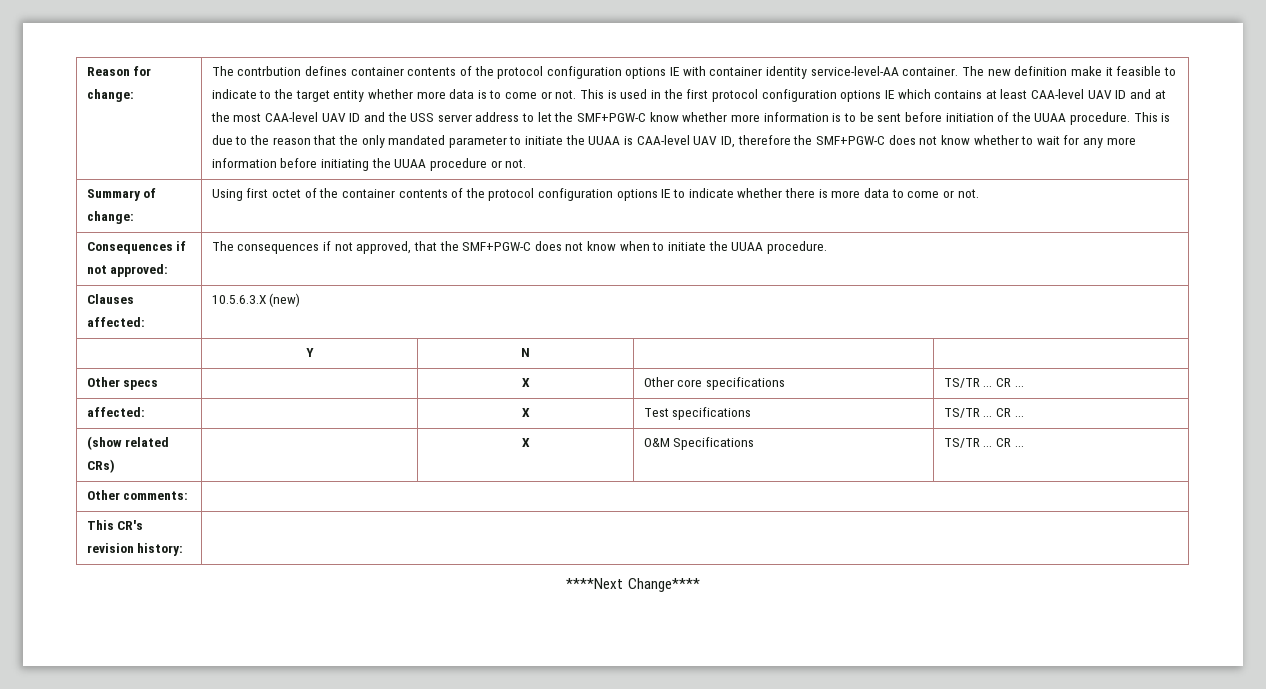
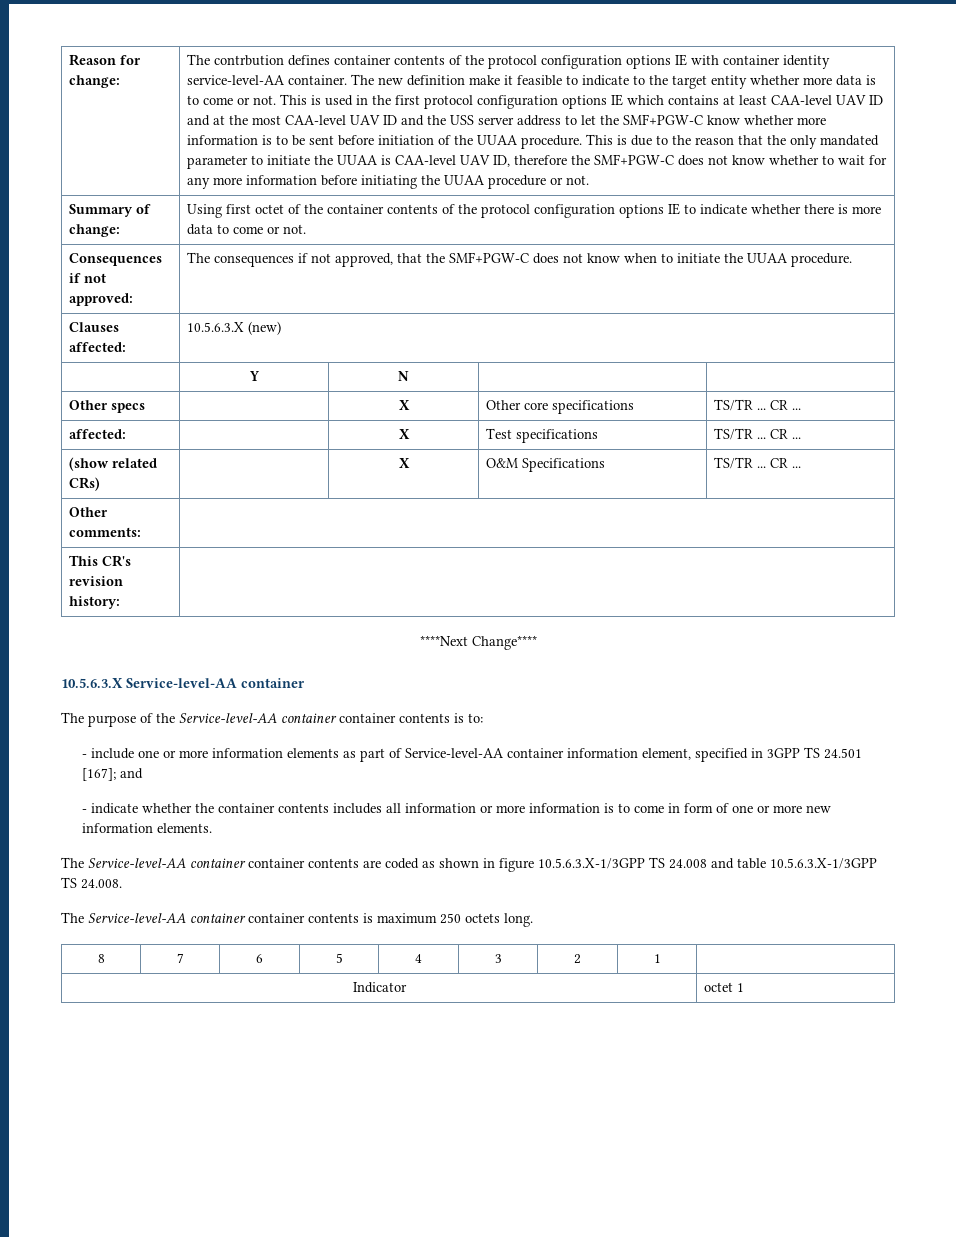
+ 10.5.6.3.X Service-level-AA container
+ The purpose of the Service-level-AA container container contents is to:
+ - include one or more information elements as part of Service-level-AA container information element, specified in 3GPP TS 24.501 [167]; and
+ - indicate whether the container contents includes all information or more information is to come in form of one or more new information elements.
+ The Service-level-AA container container contents are coded as shown in figure 10.5.6.3.X-1/3GPP TS 24.008 and table 10.5.6.3.X-1/3GPP TS 24.008.
+ The Service-level-AA container container contents is maximum 250 octets long.
+ 8 | 7 | 6 | 5 | 4 | 3 | 2 | 1 |
+ Indicator | octet 1

